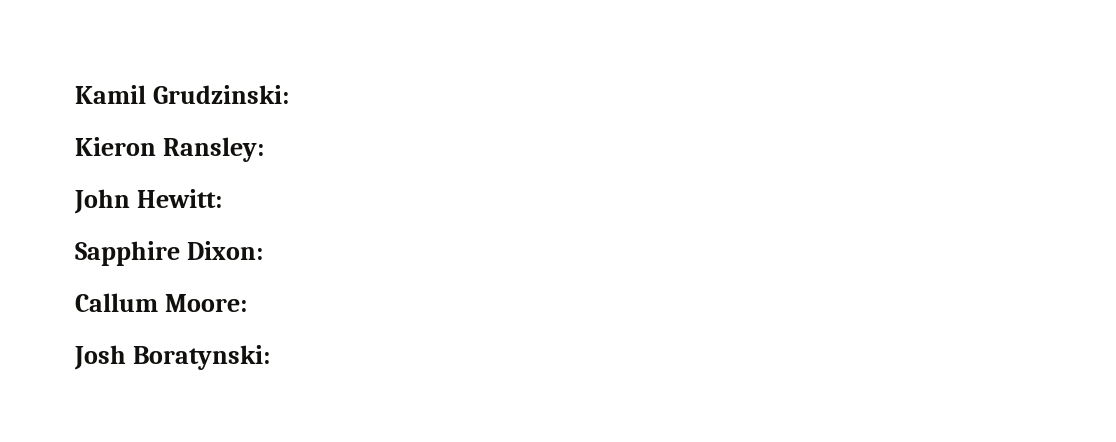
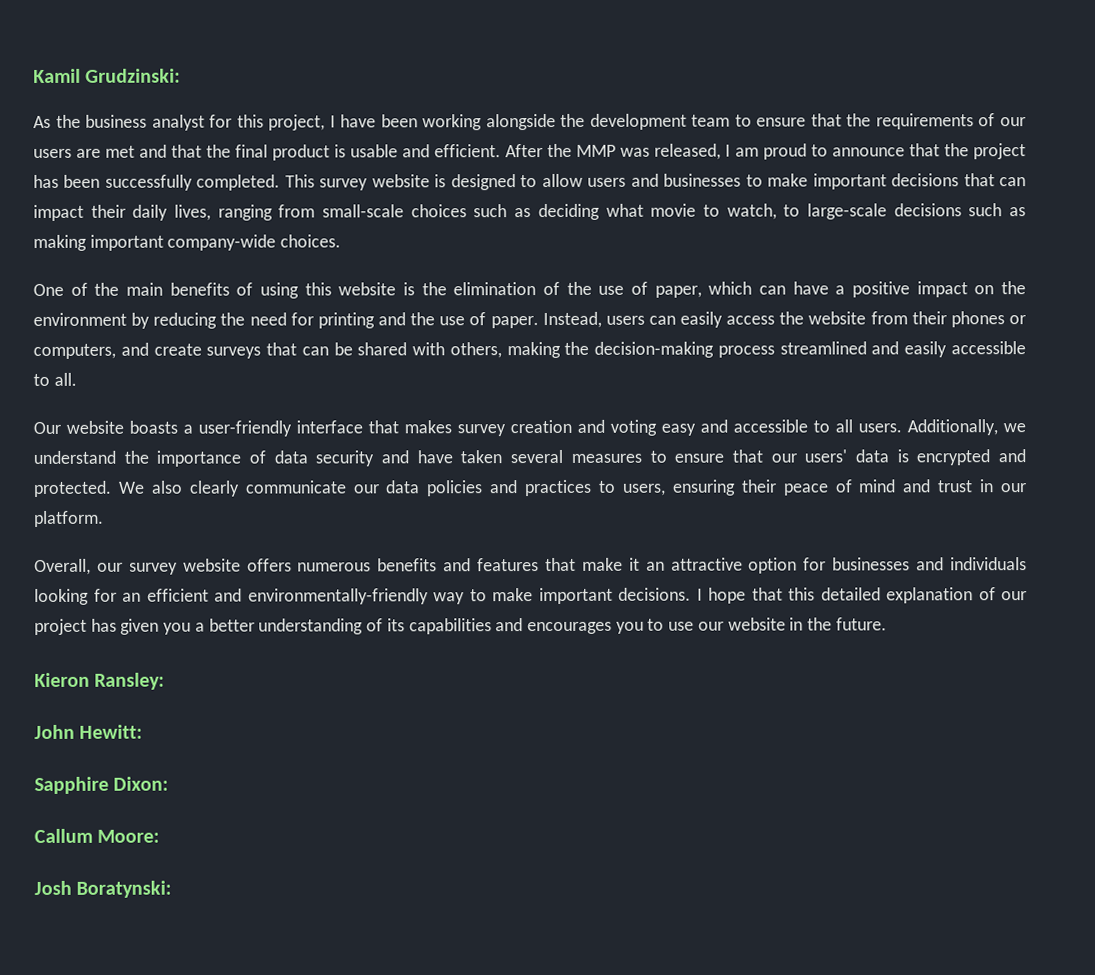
+ As the business analyst for this project, I have been working alongside the development team to ensure that the requirements of our users are met and that the final product is usable and efficient. After the MMP was released, I am proud to announce that the project has been successfully completed. This survey website is designed to allow users and businesses to make important decisions that can impact their daily lives, ranging from small-scale choices such as deciding what movie to watch, to large-scale decisions such as making important company-wide choices.
+ One of the main benefits of using this website is the elimination of the use of paper, which can have a positive impact on the environment by reducing the need for printing and the use of paper. Instead, users can easily access the website from their phones or computers, and create surveys that can be shared with others, making the decision-making process streamlined and easily accessible to all.
+ Our website boasts a user-friendly interface that makes survey creation and voting easy and accessible to all users. Additionally, we understand the importance of data security and have taken several measures to ensure that our users' data is encrypted and protected. We also clearly communicate our data policies and practices to users, ensuring their peace of mind and trust in our platform.
+ Overall, our survey website offers numerous benefits and features that make it an attractive option for businesses and individuals looking for an efficient and environmentally-friendly way to make important decisions. I hope that this detailed explanation of our project has given you a better understanding of its capabilities and encourages you to use our website in the future.

